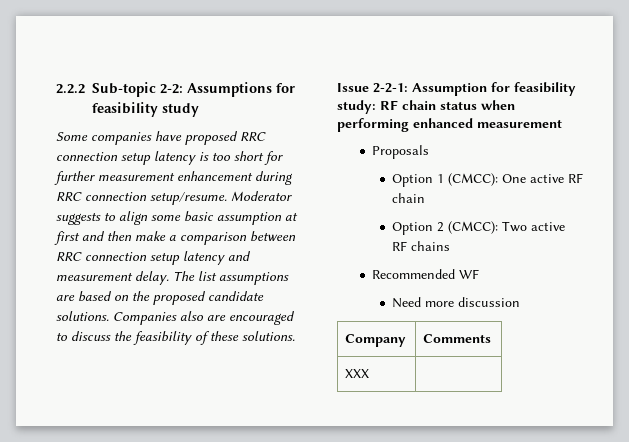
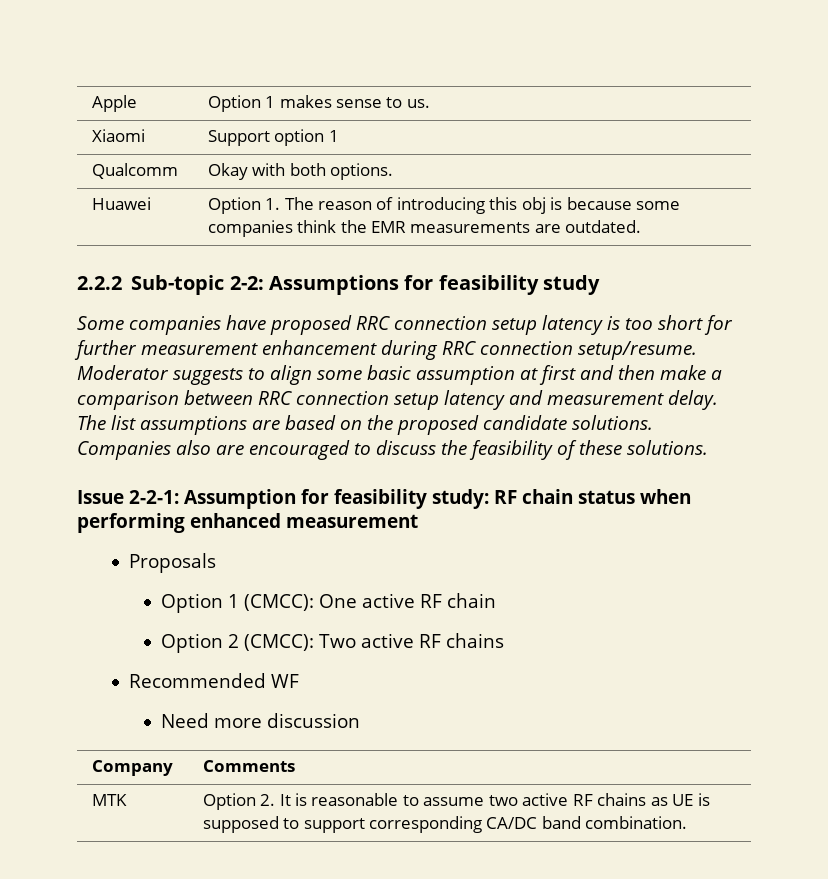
+ Apple | Option 1 makes sense to us.
+ Xiaomi | Support option 1
+ Qualcomm | Okay with both options.
+ Huawei | Option 1. The reason of introducing this obj is because some companies think the EMR measurements are outdated.
- XXX |
+ MTK | Option 2. It is reasonable to assume two active RF chains as UE is supposed to support corresponding CA/DC band combination.

